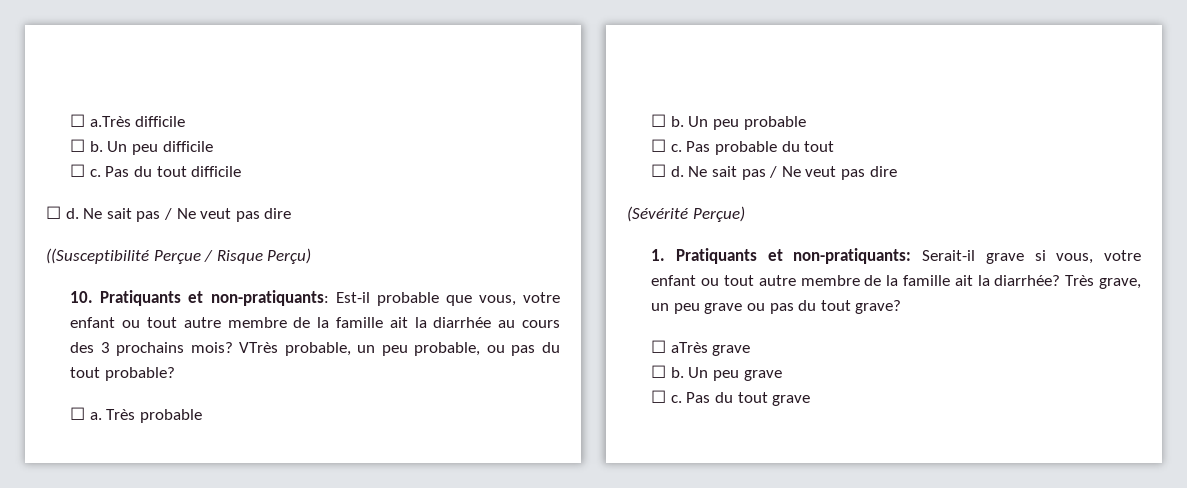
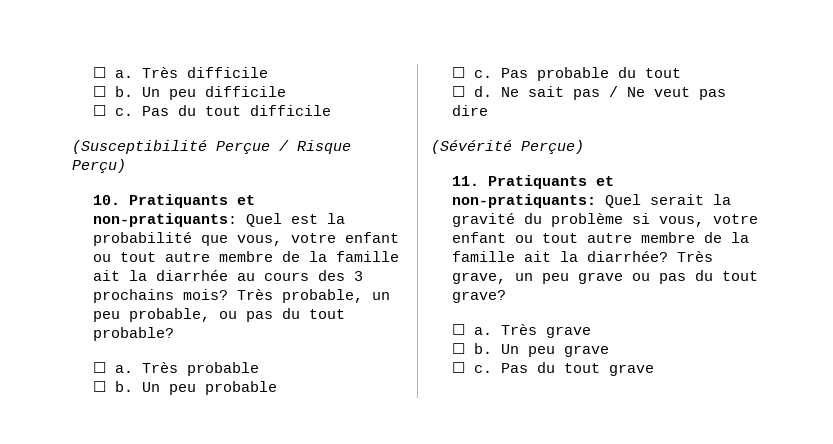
- ☐ a.Très difficile
+ ☐ a. Très difficile
  Pas du tout difficile
- ☐ d. Ne sait pas / Ne veut pas dire
- ((Susceptibilité Perçue / Risque Perçu)
+ (Susceptibilité Perçue / Risque Perçu)
- 10. Pratiquants et non-pratiquants: Est-il probable que vous, votre enfant ou tout autre membre de la famille ait la diarrhée au cours des 3 prochains mois?
+ 10. Pratiquants et non-pratiquants: Quel est la probabilité que vous, votre enfant ou tout autre membre de la famille ait la diarrhée au cours des 3 prochains mois?
- VTrès probable, un peu probable, ou pas du tout probable?
+ Très probable, un peu probable, ou pas du tout probable?
- 1. Pratiquants et non-pratiquants: Serait-il grave si vous, votre enfant ou tout autre membre de la famille ait la diarrhée?
+ 11. Pratiquants et non-pratiquants: Quel serait la gravité du problème si vous, votre enfant ou tout autre membre de la famille ait la diarrhée?
- ☐ aTrès grave
+ ☐ a. Très grave

